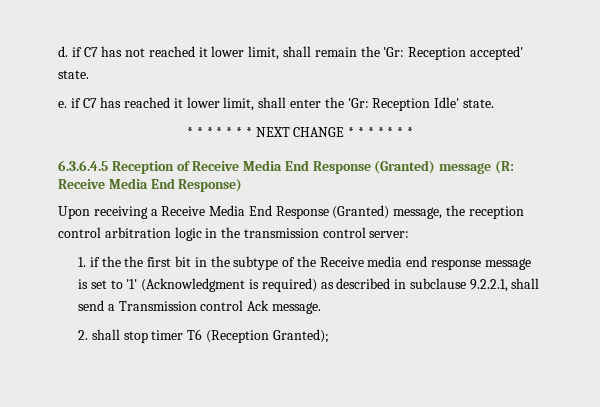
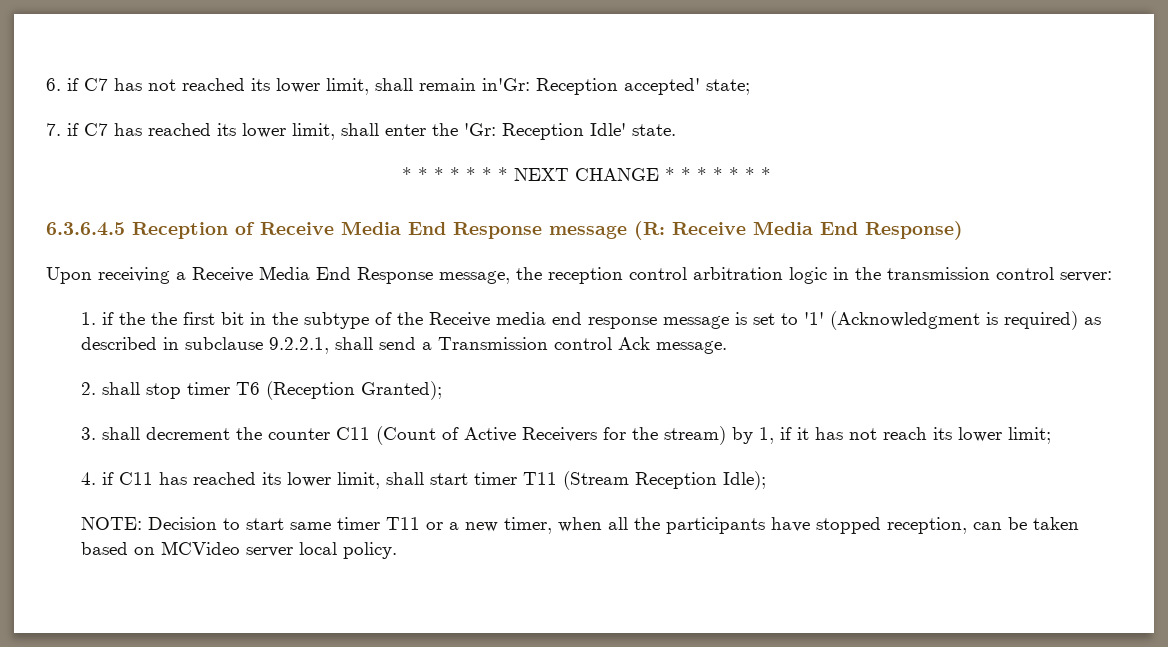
- d. if C7 has not reached it lower limit, shall remain the 'Gr: Reception accepted' state.
- e. if C7 has reached it lower limit, shall enter the 'Gr: Reception Idle' state.
+ 6. if C7 has not reached its lower limit, shall remain in'Gr: Reception accepted' state;
+ 7. if C7 has reached its lower limit, shall enter the 'Gr: Reception Idle' state.
- 6.3.6.4.5 Reception of Receive Media End Response (Granted) message (R: Receive Media End Response)
+ 6.3.6.4.5 Reception of Receive Media End Response message (R: Receive Media End Response)
- Upon receiving a Receive Media End Response (Granted) message, the reception control arbitration logic in the transmission control server:
+ Upon receiving a Receive Media End Response message, the reception control arbitration logic in the transmission control server:
+ 3. shall decrement the counter C11 (Count of Active Receivers for the stream) by 1, if it has not reach its lower limit;
+ 4. if C11 has reached its lower limit, shall start timer T11 (Stream Reception Idle);
+ NOTE: Decision to start same timer T11 or a new timer, when all the participants have stopped reception, can be taken based on MCVideo server local policy.

